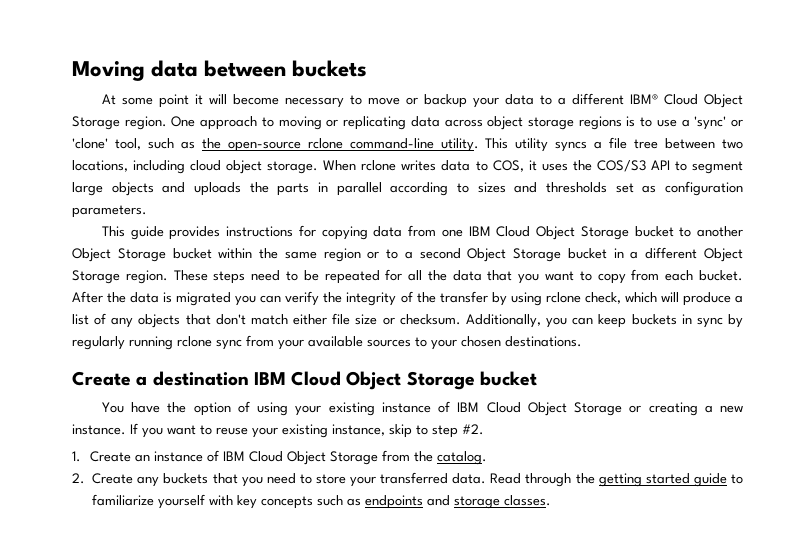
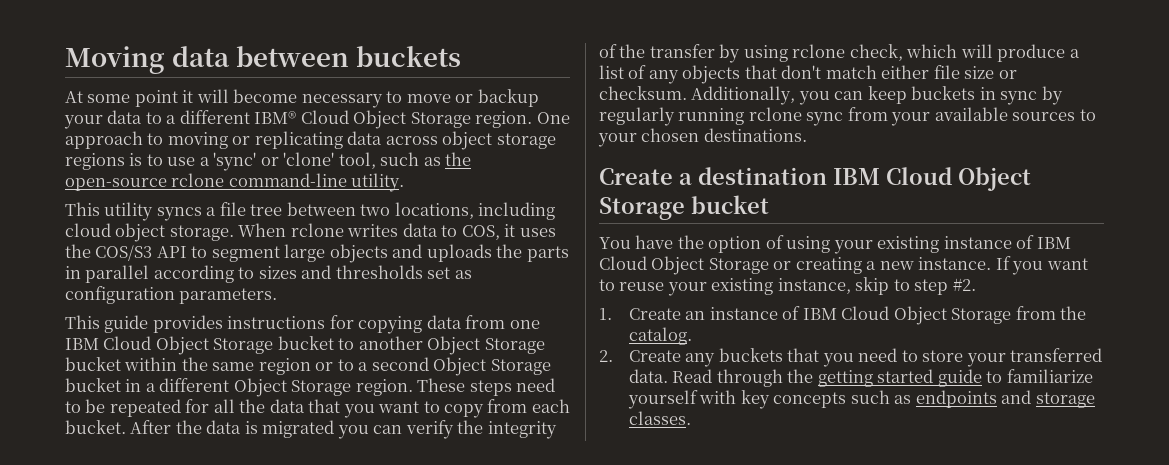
- One approach to moving or replicating data across object storage regions is to use a 'sync' or 'clone' tool, such as the open-source rclone command-line utility. This utility syncs a file tree between two locations, including cloud object storage.
+ One approach to moving or replicating data across object storage regions is to use a 'sync' or 'clone' tool, such as the open-source rclone command-line utility.
+ This utility syncs a file tree between two locations, including cloud object storage.

